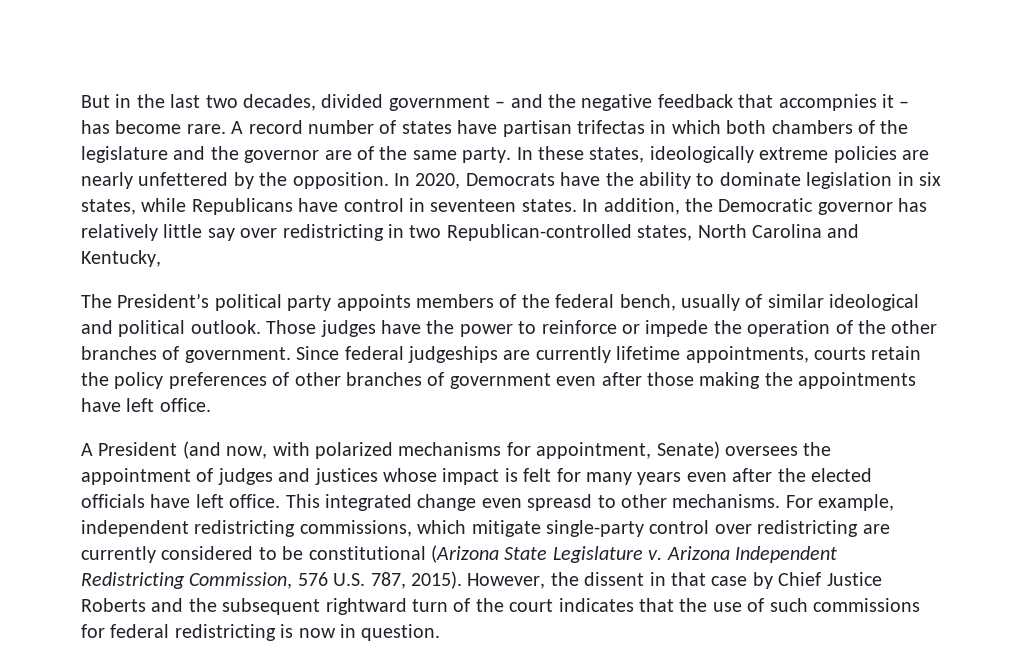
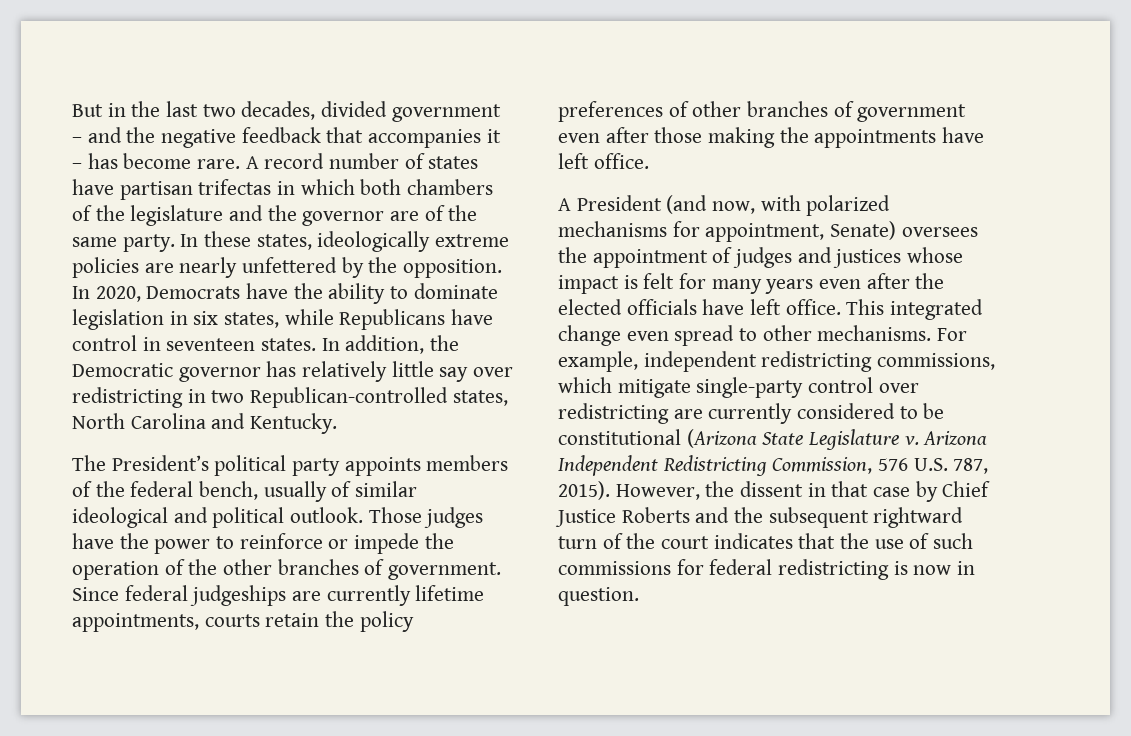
- But in the last two decades, divided government – and the negative feedback that accompnies it – has become rare.
+ But in the last two decades, divided government – and the negative feedback that accompanies it – has become rare.
- In addition, the Democratic governor has relatively little say over redistricting in two Republican-controlled states, North Carolina and Kentucky,
+ In addition, the Democratic governor has relatively little say over redistricting in two Republican-controlled states, North Carolina and Kentucky.
- This integrated change even spreasd to other mechanisms.
+ This integrated change even spread to other mechanisms.

